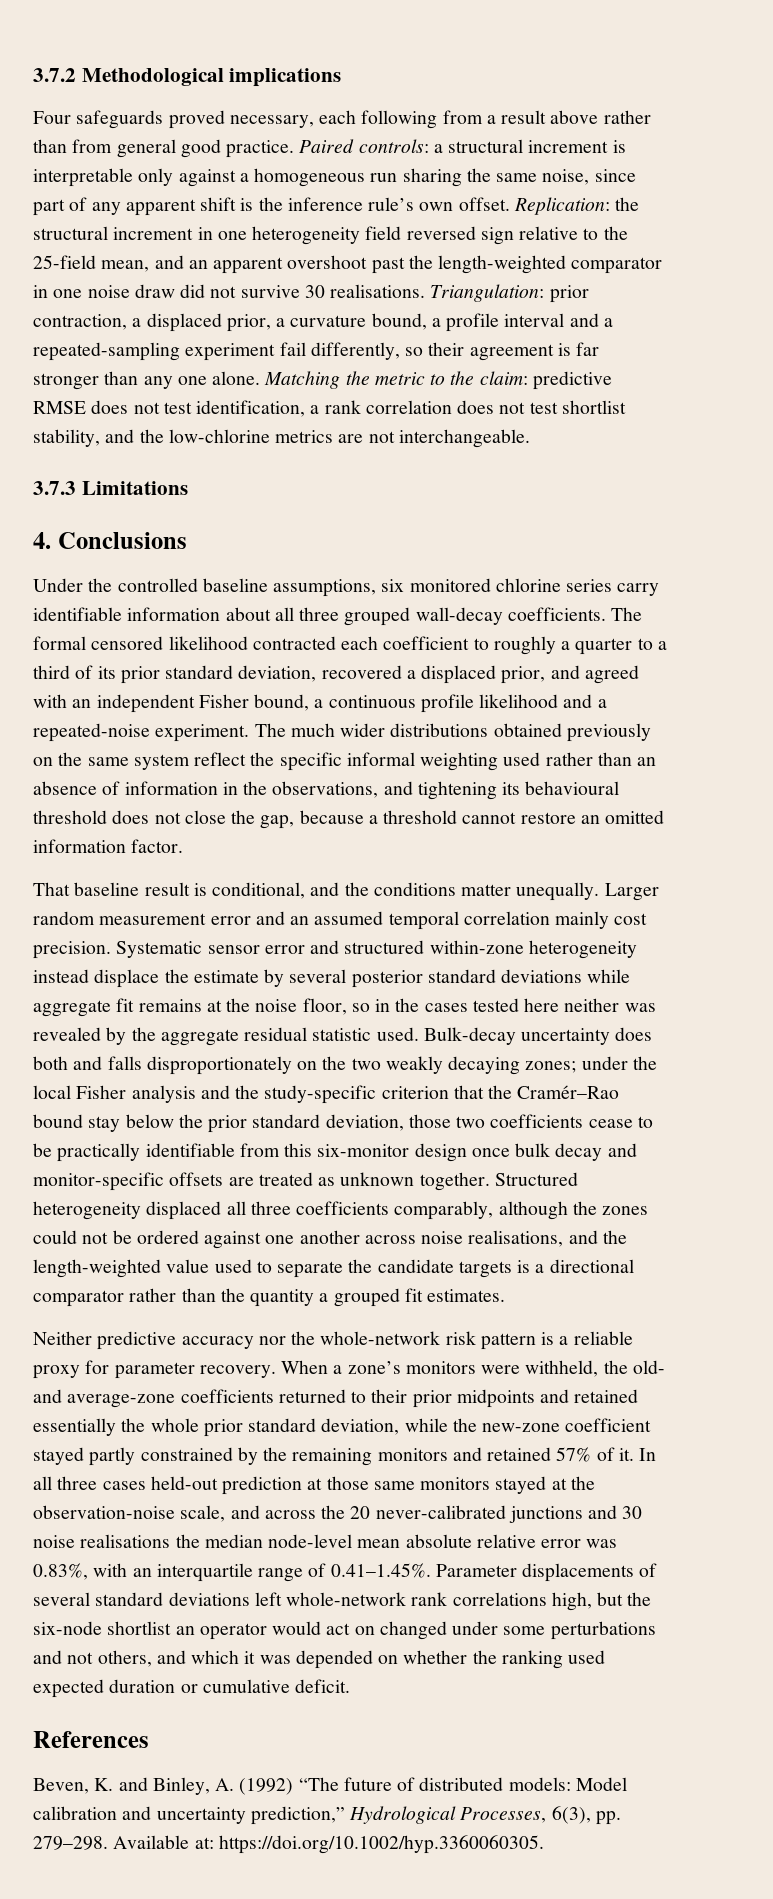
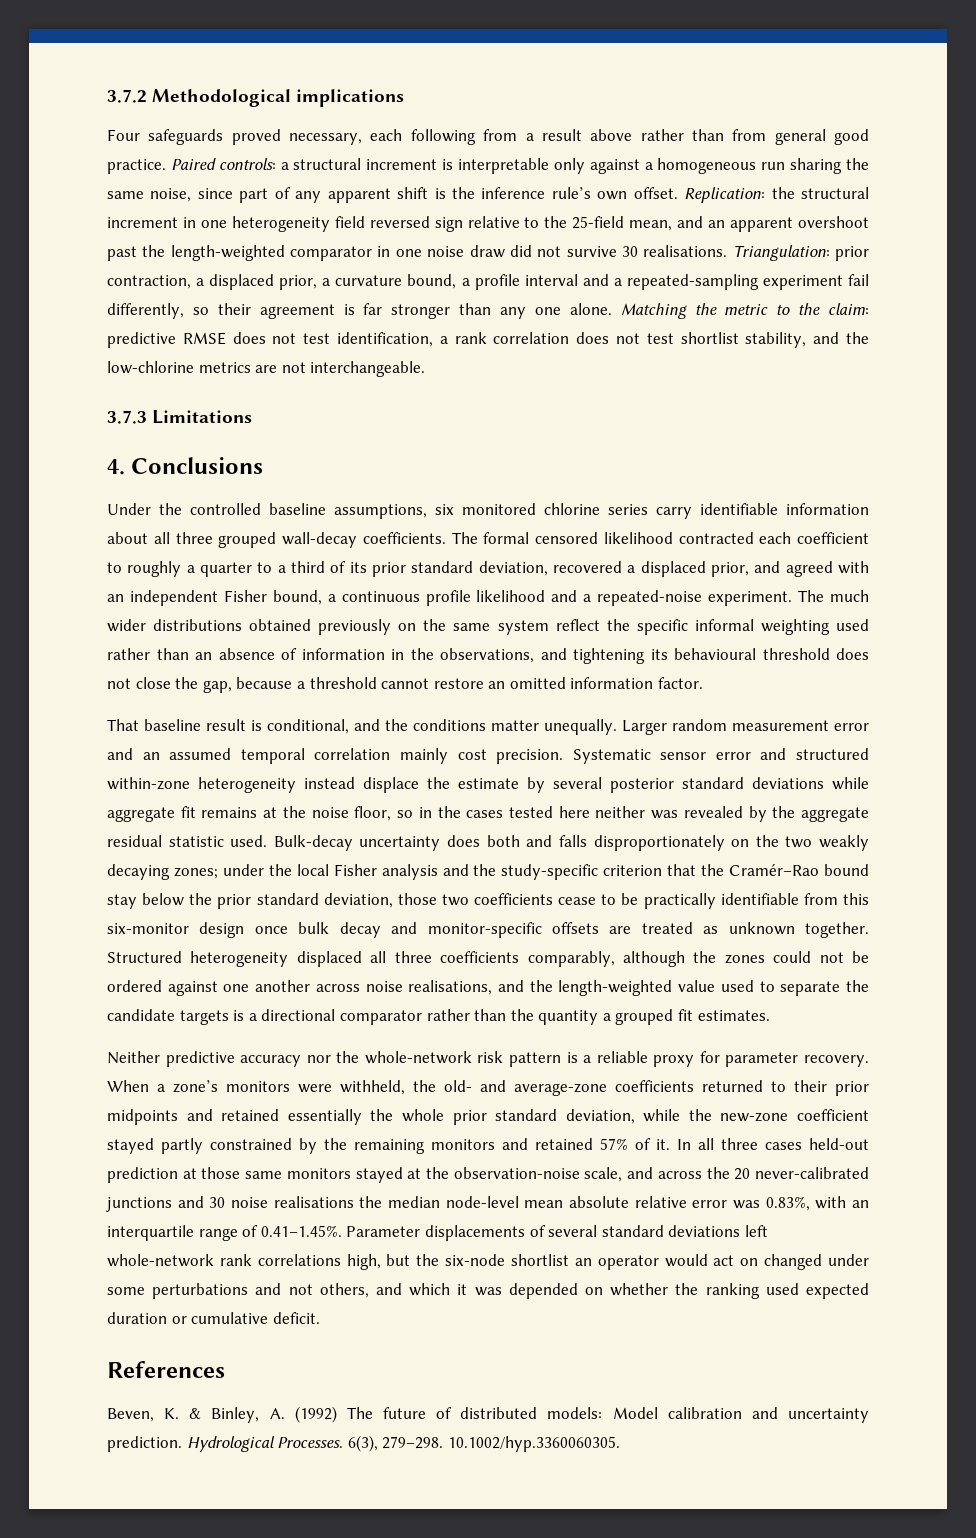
- Beven, K. and Binley, A. (1992) “The future of distributed models: Model calibration and uncertainty prediction,” Hydrological Processes, 6(3), pp. 279–298. Available at: https://doi.org/10.1002/hyp.3360060305.
+ Beven, K. & Binley, A. (1992) The future of distributed models: Model calibration and uncertainty prediction. Hydrological Processes. 6(3), 279–298. 10.1002/hyp.3360060305.

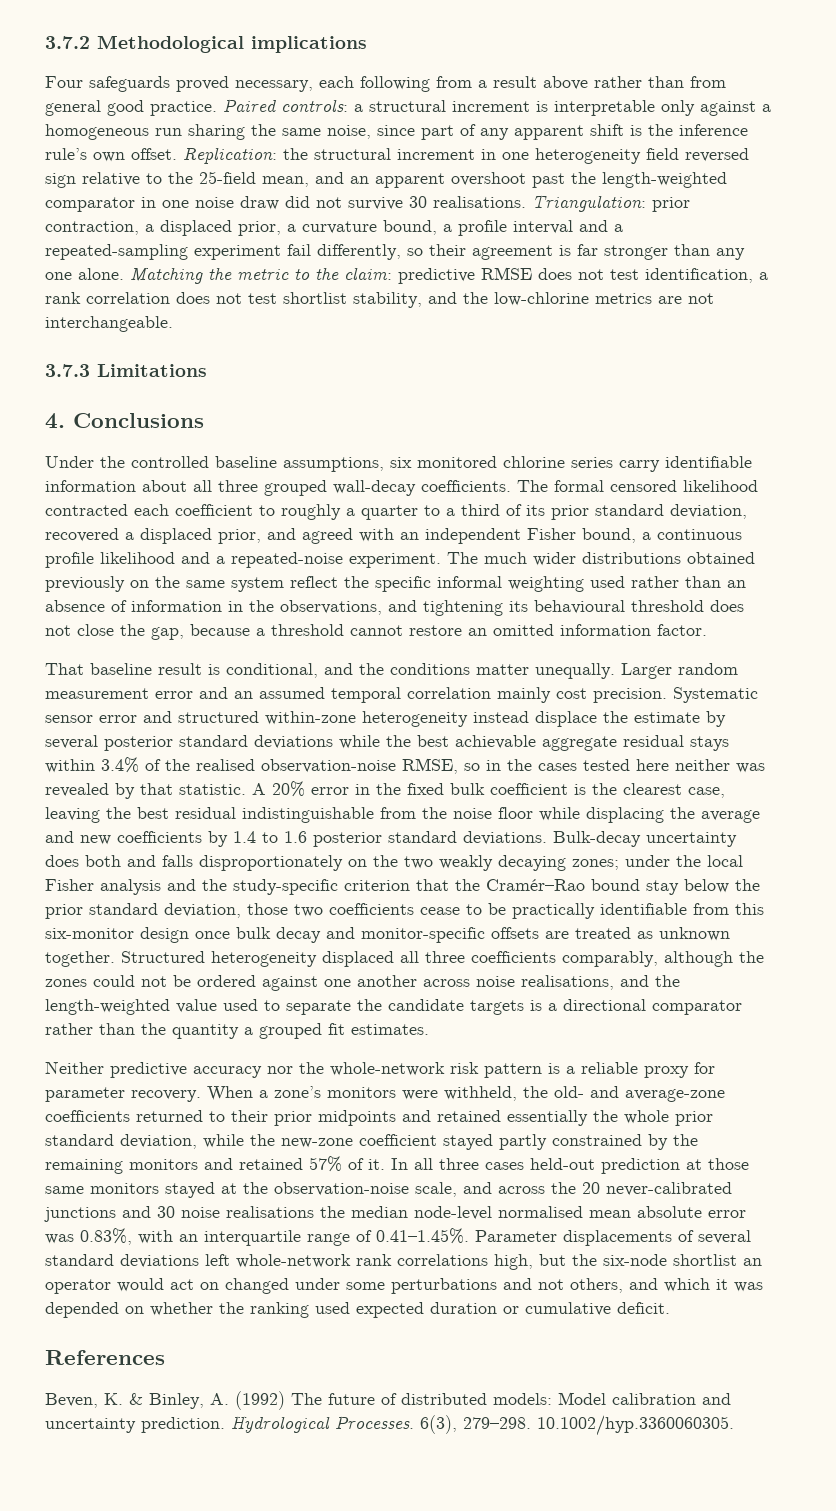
- Systematic sensor error and structured within-zone heterogeneity instead displace the estimate by several posterior standard deviations while aggregate fit remains at the noise floor, so in the cases tested here neither was revealed by the aggregate residual statistic used.
+ Systematic sensor error and structured within-zone heterogeneity instead displace the estimate by several posterior standard deviations while the best achievable aggregate residual stays within 3.4% of the realised observation-noise RMSE, so in the cases tested here neither was revealed by that statistic. A 20% error in the fixed bulk coefficient is the clearest case, leaving the best residual indistinguishable from the noise floor while displacing the average and new coefficients by 1.4 to 1.6 posterior standard deviations.
- In all three cases held-out prediction at those same monitors stayed at the observation-noise scale, and across the 20 never-calibrated junctions and 30 noise realisations the median node-level mean absolute relative error was 0.83%, with an interquartile range of 0.41–1.45%. Parameter displacements of several standard deviations left whole-network rank correlations high, but the six-node shortlist an operator would act on changed under some perturbations and not others, and which it was depended on whether the ranking used expected duration or cumulative deficit.
+ In all three cases held-out prediction at those same monitors stayed at the observation-noise scale, and across the 20 never-calibrated junctions and 30 noise realisations the median node-level normalised mean absolute error was 0.83%, with an interquartile range of 0.41–1.45%. Parameter displacements of several standard deviations left whole-network rank correlations high, but the six-node shortlist an operator would act on changed under some perturbations and not others, and which it was depended on whether the ranking used expected duration or cumulative deficit.

